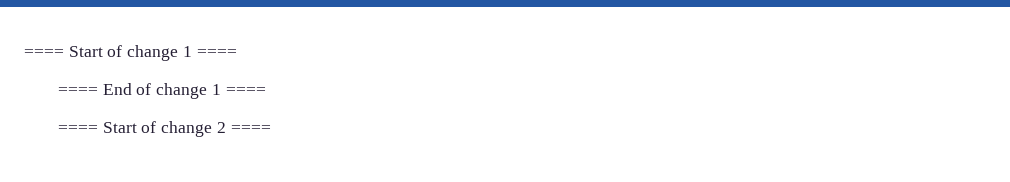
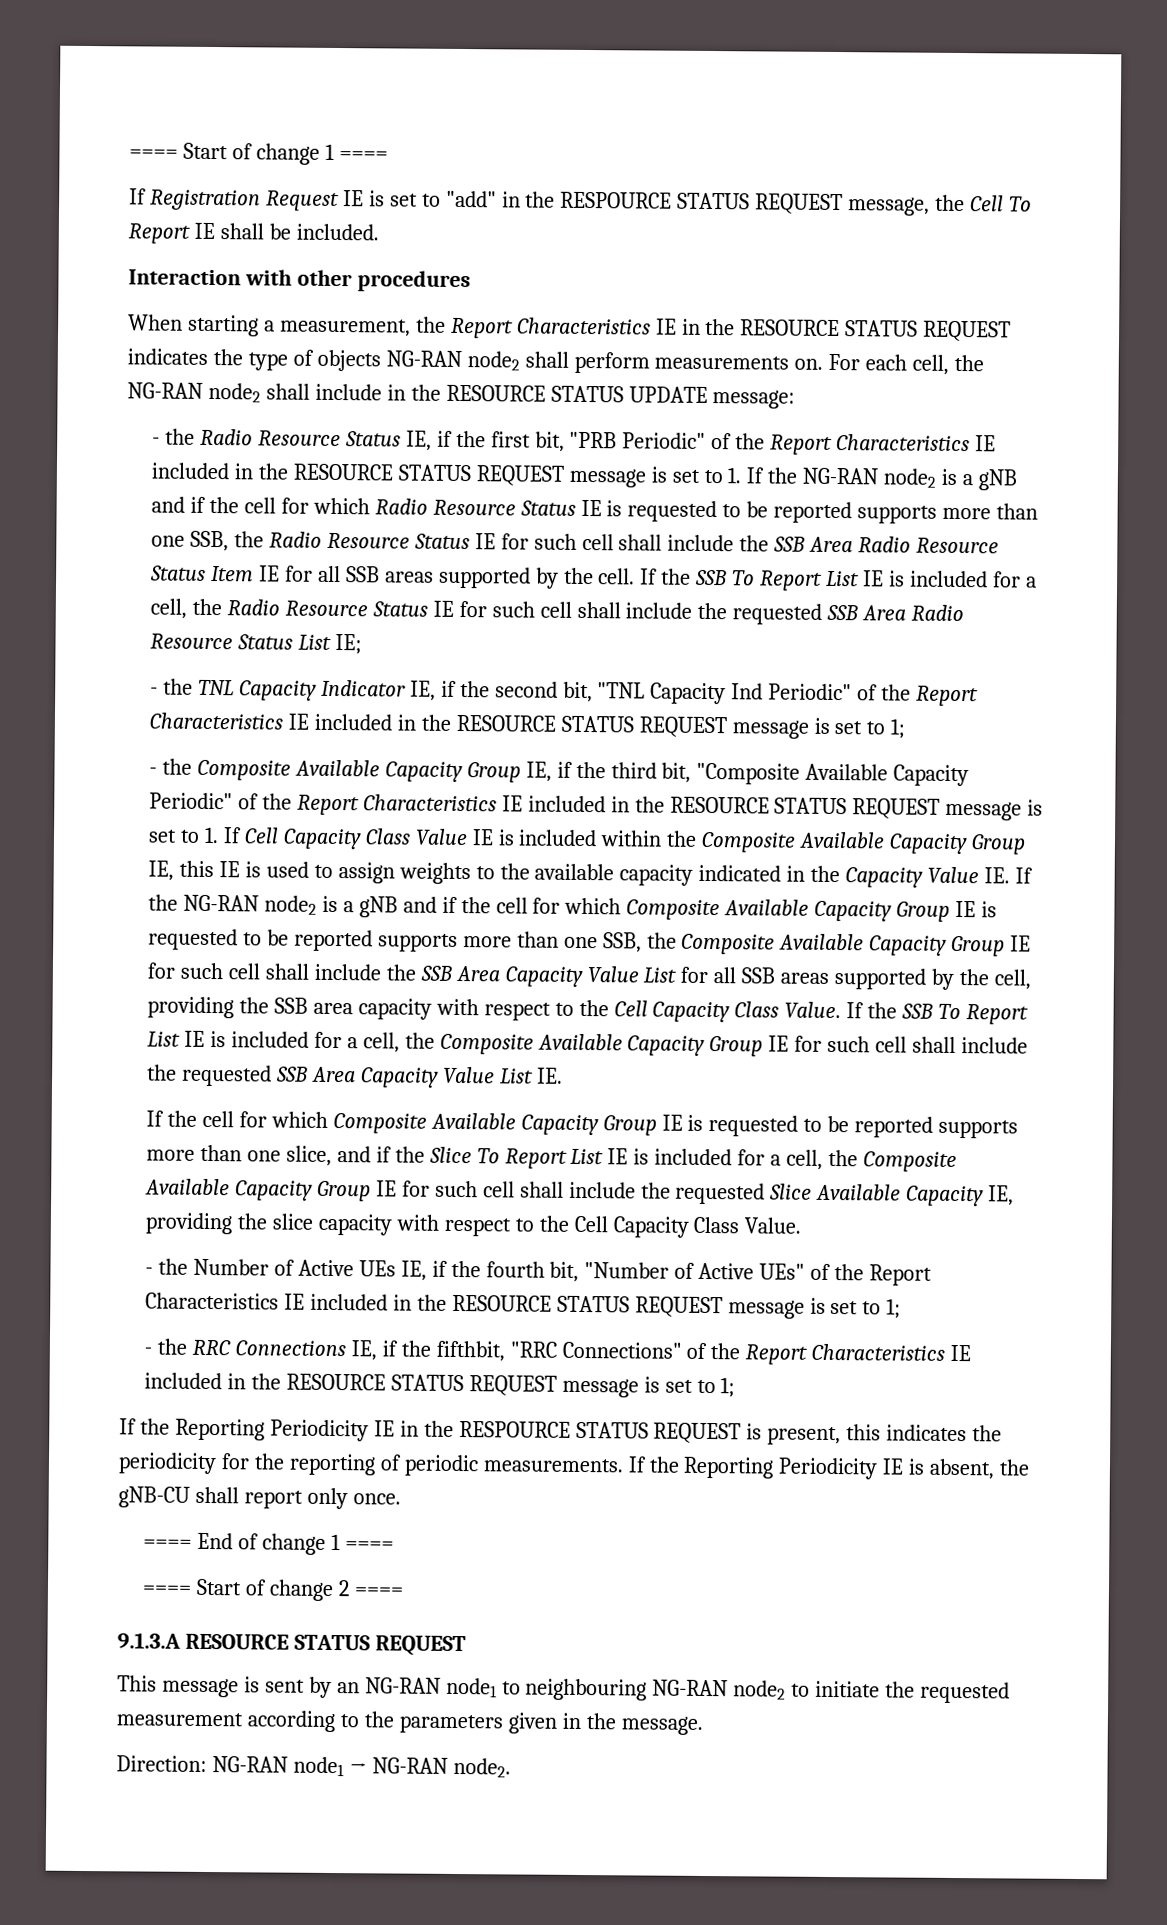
+ If Registration Request IE is set to "add" in the RESPOURCE STATUS REQUEST message, the Cell To Report IE shall be included.
+ Interaction with other procedures
+ When starting a measurement, the Report Characteristics IE in the RESOURCE STATUS REQUEST indicates the type of objects NG-RAN node2 shall perform measurements on. For each cell, the NG-RAN node2 shall include in the RESOURCE STATUS UPDATE message:
+ - the Radio Resource Status IE, if the first bit, "PRB Periodic" of the Report Characteristics IE included in the RESOURCE STATUS REQUEST message is set to 1. If the NG-RAN node2 is a gNB and if the cell for which Radio Resource Status IE is requested to be reported supports more than one SSB, the Radio Resource Status IE for such cell shall include the SSB Area Radio Resource Status Item IE for all SSB areas supported by the cell. If the SSB To Report List IE is included for a cell, the Radio Resource Status IE for such cell shall include the requested SSB Area Radio Resource Status List IE;
+ - the TNL Capacity Indicator IE, if the second bit, "TNL Capacity Ind Periodic" of the Report Characteristics IE included in the RESOURCE STATUS REQUEST message is set to 1;
+ - the Composite Available Capacity Group IE, if the third bit, "Composite Available Capacity Periodic" of the Report Characteristics IE included in the RESOURCE STATUS REQUEST message is set to 1. If Cell Capacity Class Value IE is included within the Composite Available Capacity Group IE, this IE is used to assign weights to the available capacity indicated in the Capacity Value IE. If the NG-RAN node2 is a gNB and if the cell for which Composite Available Capacity Group IE is requested to be reported supports more than one SSB, the Composite Available Capacity Group IE for such cell shall include the SSB Area Capacity Value List for all SSB areas supported by the cell, providing the SSB area capacity with respect to the Cell Capacity Class Value. If the SSB To Report List IE is included for a cell, the Composite Available Capacity Group IE for such cell shall include the requested SSB Area Capacity Value List IE.
+ If the cell for which Composite Available Capacity Group IE is requested to be reported supports more than one slice, and if the Slice To Report List IE is included for a cell, the Composite Available Capacity Group IE for such cell shall include the requested Slice Available Capacity IE, providing the slice capacity with respect to the Cell Capacity Class Value.
+ - the Number of Active UEs IE, if the fourth bit, "Number of Active UEs" of the Report Characteristics IE included in the RESOURCE STATUS REQUEST message is set to 1;
+ - the RRC Connections IE, if the fifthbit, "RRC Connections" of the Report Characteristics IE included in the RESOURCE STATUS REQUEST message is set to 1;
+ If the Reporting Periodicity IE in the RESPOURCE STATUS REQUEST is present, this indicates the periodicity for the reporting of periodic measurements. If the Reporting Periodicity IE is absent, the gNB-CU shall report only once.
+ 9.1.3.A RESOURCE STATUS REQUEST
+ This message is sent by an NG-RAN node1 to neighbouring NG-RAN node2 to initiate the requested measurement according to the parameters given in the message.
+ Direction: NG-RAN node1 → NG-RAN node2.

